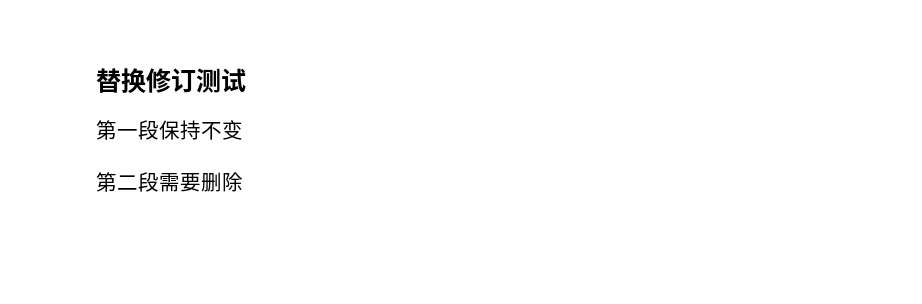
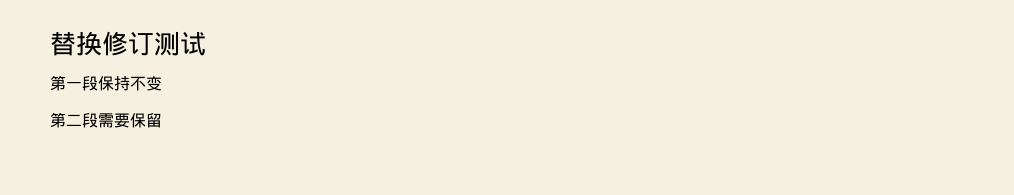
- 第二段需要删除
+ 第二段需要保留

